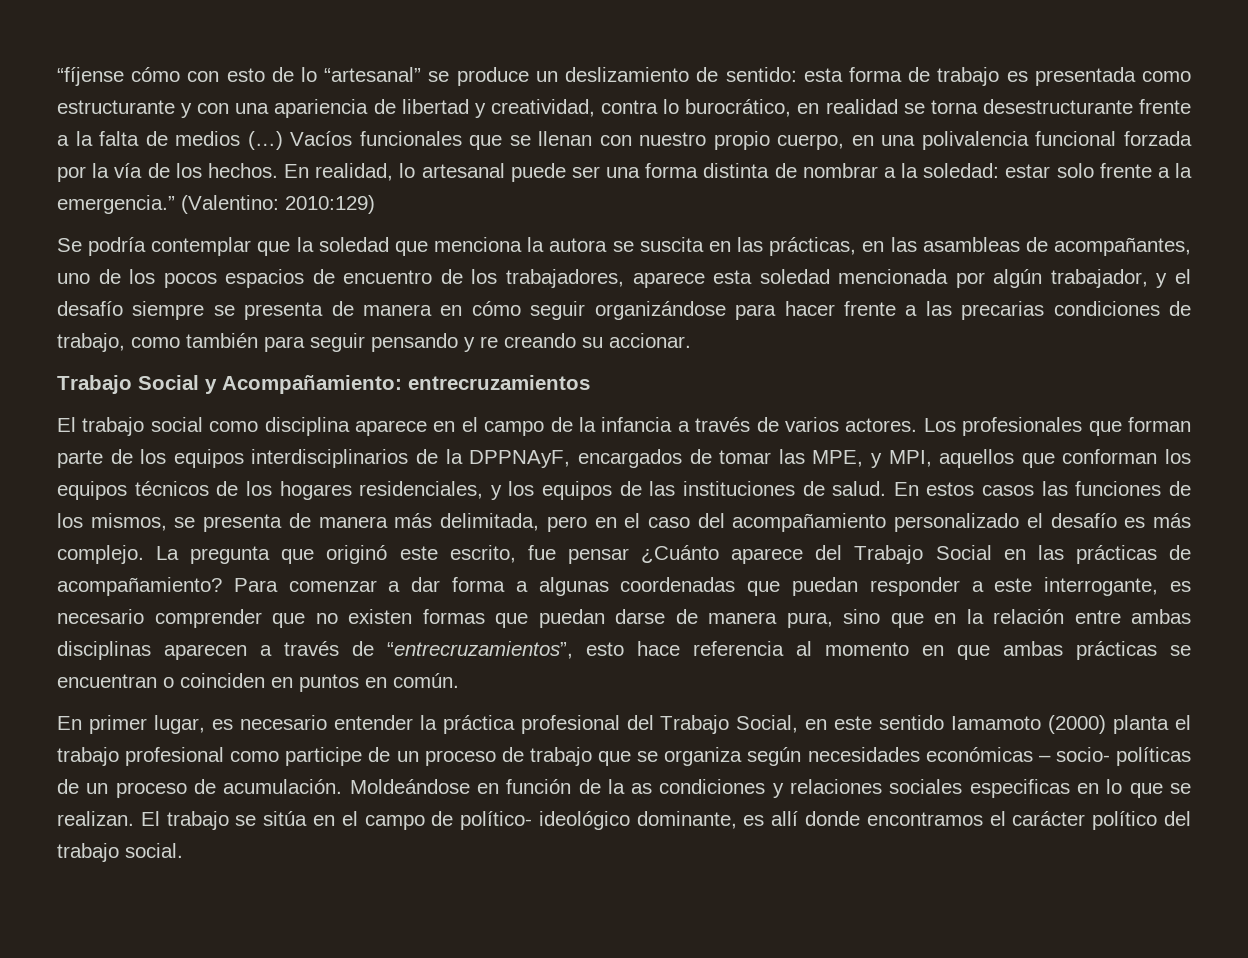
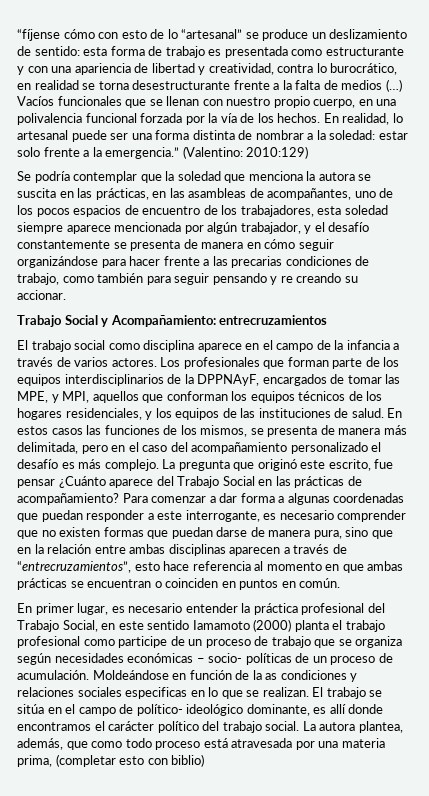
- Se podría contemplar que la soledad que menciona la autora se suscita en las prácticas, en las asambleas de acompañantes, uno de los pocos espacios de encuentro de los trabajadores, aparece esta soledad mencionada por algún trabajador, y el desafío siempre se presenta de manera en cómo seguir organizándose para hacer frente a las precarias condiciones de trabajo, como también para seguir pensando y re creando su accionar.
+ Se podría contemplar que la soledad que menciona la autora se suscita en las prácticas, en las asambleas de acompañantes, uno de los pocos espacios de encuentro de los trabajadores, esta soledad siempre aparece mencionada por algún trabajador, y el desafío constantemente se presenta de manera en cómo seguir organizándose para hacer frente a las precarias condiciones de trabajo, como también para seguir pensando y re creando su accionar.
+ La autora plantea, además, que como todo proceso está atravesada por una materia prima, (completar esto con biblio)

